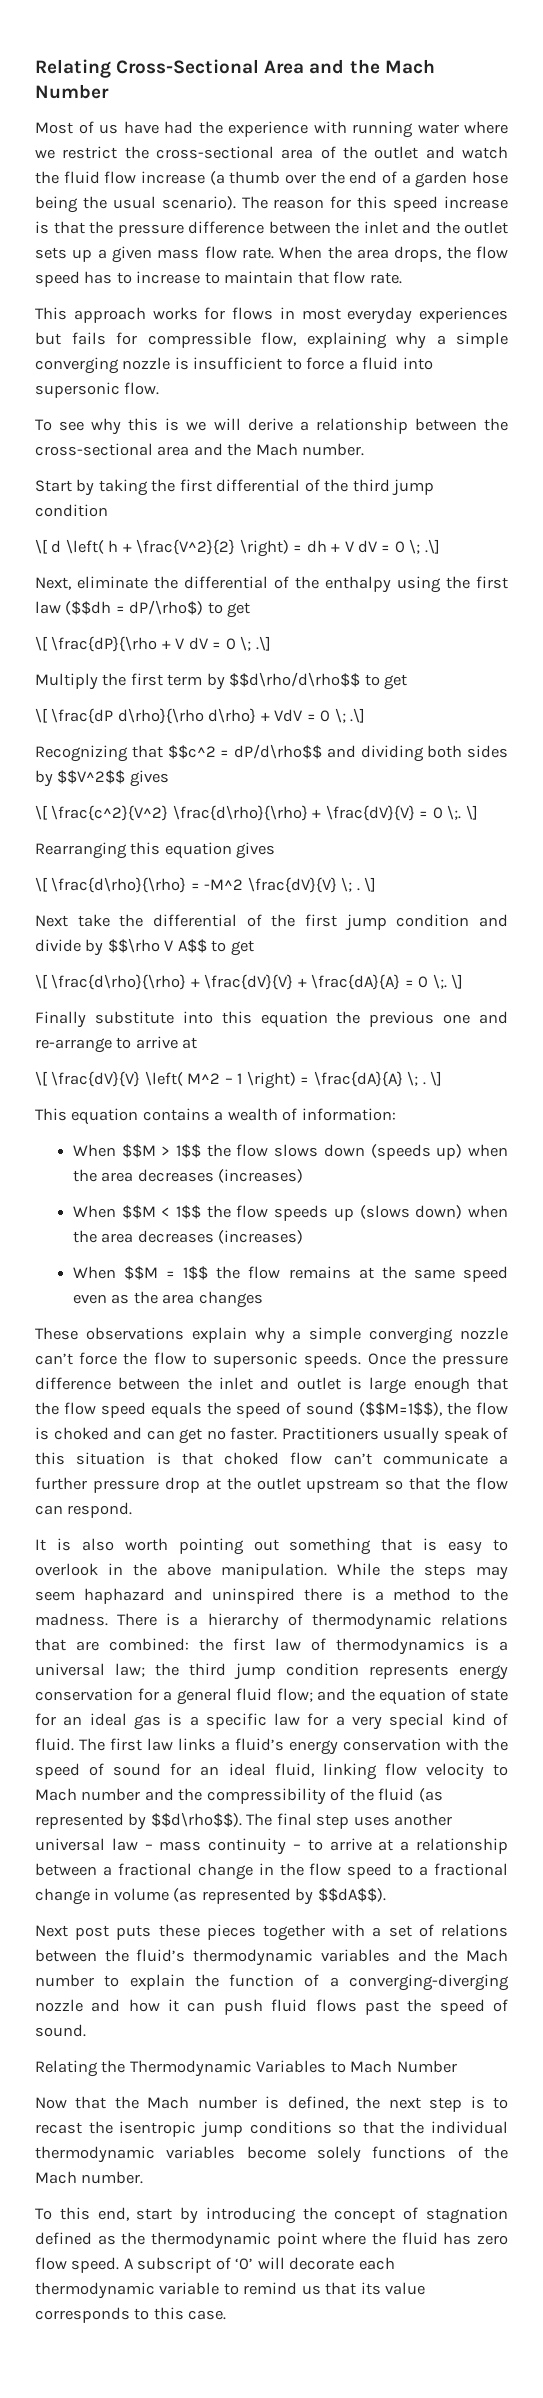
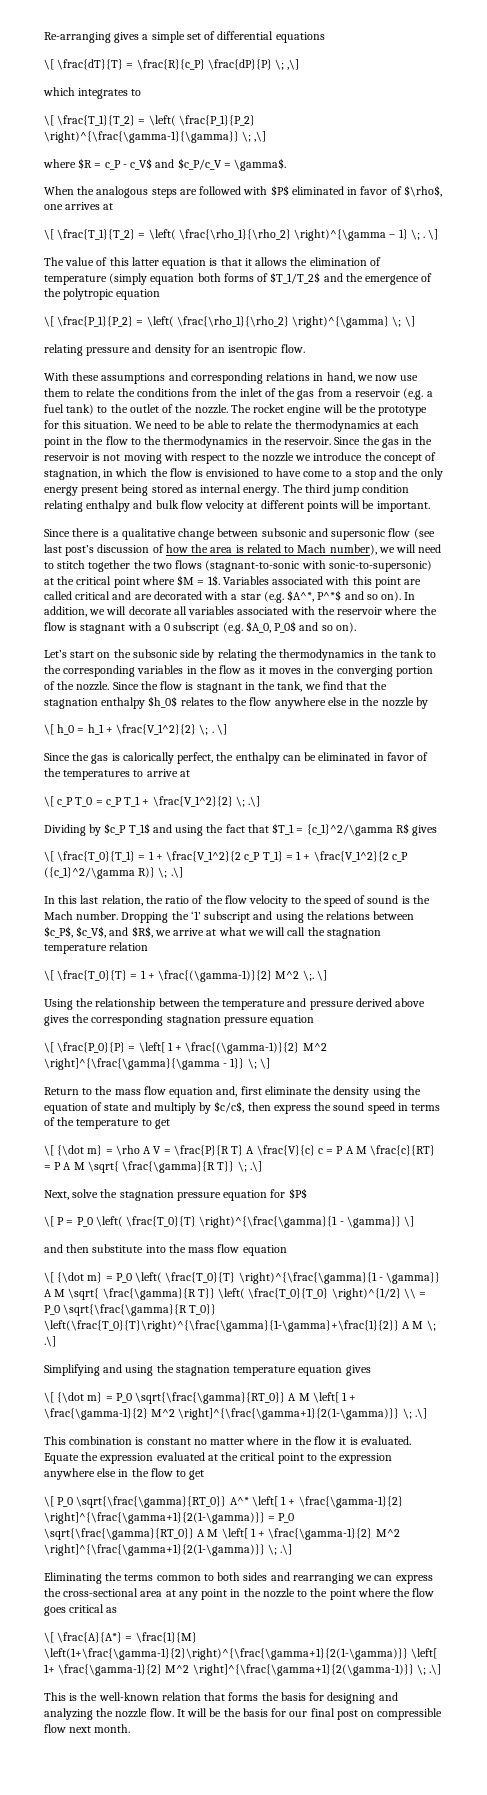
- Relating Cross-Sectional Area and the Mach Number
- Most of us have had the experience with running water where we restrict the cross-sectional area of the outlet and watch the fluid flow increase (a thumb over the end of a garden hose being the usual scenario). The reason for this speed increase is that the pressure difference between the inlet and the outlet sets up a given mass flow rate. When the area drops, the flow speed has to increase to maintain that flow rate.
- This approach works for flows in most everyday experiences but fails for compressible flow, explaining why a simple converging nozzle is insufficient to force a fluid into supersonic flow.
- To see why this is we will derive a relationship between the cross-sectional area and the Mach number.
- Start by taking the first differential of the third jump condition
- \[ d \left( h + \frac{V^2}{2} \right) = dh + V dV = 0 \; .\]
- Next, eliminate the differential of the enthalpy using the first law ($$dh = dP/\rho$) to get
- \[ \frac{dP}{\rho + V dV = 0 \; .\]
- Multiply the first term by $$d\rho/d\rho$$ to get
- \[ \frac{dP d\rho}{\rho d\rho} + VdV = 0 \; .\]
- Recognizing that $$c^2 = dP/d\rho$$ and dividing both sides by $$V^2$$ gives
- \[ \frac{c^2}{V^2} \frac{d\rho}{\rho} + \frac{dV}{V} = 0 \;. \]
- Rearranging this equation gives
- \[ \frac{d\rho}{\rho} = -M^2 \frac{dV}{V} \; . \]
- Next take the differential of the first jump condition and divide by $$\rho V A$$ to get
- \[ \frac{d\rho}{\rho} + \frac{dV}{V} + \frac{dA}{A} = 0 \;. \]
- Finally substitute into this equation the previous one and re-arrange to arrive at
- \[ \frac{dV}{V} \left( M^2 – 1 \right) = \frac{dA}{A} \; . \]
- This equation contains a wealth of information:
- When $$M > 1$$ the flow slows down (speeds up) when the area decreases (increases)
- When $$M < 1$$ the flow speeds up (slows down) when the area decreases (increases)
- When $$M = 1$$ the flow remains at the same speed even as the area changes
- These observations explain why a simple converging nozzle can’t force the flow to supersonic speeds. Once the pressure difference between the inlet and outlet is large enough that the flow speed equals the speed of sound ($$M=1$$), the flow is choked and can get no faster. Practitioners usually speak of this situation is that choked flow can’t communicate a further pressure drop at the outlet upstream so that the flow can respond.
- It is also worth pointing out something that is easy to overlook in the above manipulation. While the steps may seem haphazard and uninspired there is a method to the madness. There is a hierarchy of thermodynamic relations that are combined: the first law of thermodynamics is a universal law; the third jump condition represents energy conservation for a general fluid flow; and the equation of state for an ideal gas is a specific law for a very special kind of fluid. The first law links a fluid’s energy conservation with the speed of sound for an ideal fluid, linking flow velocity to Mach number and the compressibility of the fluid (as represented by $$d\rho$$). The final step uses another universal law – mass continuity – to arrive at a relationship between a fractional change in the flow speed to a fractional change in volume (as represented by $$dA$$).
- Next post puts these pieces together with a set of relations between the fluid’s thermodynamic variables and the Mach number to explain the function of a converging-diverging nozzle and how it can push fluid flows past the speed of sound.
- Relating the Thermodynamic Variables to Mach Number
- Now that the Mach number is defined, the next step is to recast the isentropic jump conditions so that the individual thermodynamic variables become solely functions of the Mach number.
- To this end, start by introducing the concept of stagnation defined as the thermodynamic point where the fluid has zero flow speed. A subscript of ‘0’ will decorate each thermodynamic variable to remind us that its value corresponds to this case.
+ Re-arranging gives a simple set of differential equations
+ \[ \frac{dT}{T} = \frac{R}{c_P} \frac{dP}{P} \; ,\]
+ which integrates to
+ \[ \frac{T_1}{T_2} = \left( \frac{P_1}{P_2} \right)^{\frac{\gamma-1}{\gamma}} \; ,\]
+ where $R = c_P - c_V$ and $c_P/c_V = \gamma$.
+ When the analogous steps are followed with $P$ eliminated in favor of $\rho$, one arrives at
+ \[ \frac{T_1}{T_2} = \left( \frac{\rho_1}{\rho_2} \right)^{\gamma – 1} \; . \]
+ The value of this latter equation is that it allows the elimination of temperature (simply equation both forms of $T_1/T_2$ and the emergence of the polytropic equation
+ \[ \frac{P_1}{P_2} = \left( \frac{\rho_1}{\rho_2} \right)^{\gamma} \; \]
+ relating pressure and density for an isentropic flow.
+ With these assumptions and corresponding relations in hand, we now use them to relate the conditions from the inlet of the gas from a reservoir (e.g. a fuel tank) to the outlet of the nozzle. The rocket engine will be the prototype for this situation. We need to be able to relate the thermodynamics at each point in the flow to the thermodynamics in the reservoir. Since the gas in the reservoir is not moving with respect to the nozzle we introduce the concept of stagnation, in which the flow is envisioned to have come to a stop and the only energy present being stored as internal energy. The third jump condition relating enthalpy and bulk flow velocity at different points will be important.
+ Since there is a qualitative change between subsonic and supersonic flow (see last post’s discussion of how the area is related to Mach number), we will need to stitch together the two flows (stagnant-to-sonic with sonic-to-supersonic) at the critical point where $M = 1$. Variables associated with this point are called critical and are decorated with a star (e.g. $A^*, P^*$ and so on). In addition, we will decorate all variables associated with the reservoir where the flow is stagnant with a 0 subscript (e.g. $A_0, P_0$ and so on).
+ Let’s start on the subsonic side by relating the thermodynamics in the tank to the corresponding variables in the flow as it moves in the converging portion of the nozzle. Since the flow is stagnant in the tank, we find that the stagnation enthalpy $h_0$ relates to the flow anywhere else in the nozzle by
+ \[ h_0 = h_1 + \frac{V_1^2}{2} \; . \]
+ Since the gas is calorically perfect, the enthalpy can be eliminated in favor of the temperatures to arrive at
+ \[ c_P T_0 = c_P T_1 + \frac{V_1^2}{2} \; .\]
+ Dividing by $c_P T_1$ and using the fact that $T_1 = {c_1}^2/\gamma R$ gives
+ \[ \frac{T_0}{T_1} = 1 + \frac{V_1^2}{2 c_P T_1} = 1 + \frac{V_1^2}{2 c_P ({c_1}^2/\gamma R)} \; .\]
+ In this last relation, the ratio of the flow velocity to the speed of sound is the Mach number. Dropping the ‘1’ subscript and using the relations between $c_P$, $c_V$, and $R$, we arrive at what we will call the stagnation temperature relation
+ \[ \frac{T_0}{T} = 1 + \frac{(\gamma-1)}{2} M^2 \;. \]
+ Using the relationship between the temperature and pressure derived above gives the corresponding stagnation pressure equation
+ \[ \frac{P_0}{P} = \left[ 1 + \frac{(\gamma-1)}{2} M^2 \right]^{\frac{\gamma}{\gamma - 1}} \; \]
+ Return to the mass flow equation and, first eliminate the density using the equation of state and multiply by $c/c$, then express the sound speed in terms of the temperature to get
+ \[ {\dot m} = \rho A V = \frac{P}{R T} A \frac{V}{c} c = P A M \frac{c}{RT} = P A M \sqrt{ \frac{\gamma}{R T}} \; .\]
+ Next, solve the stagnation pressure equation for $P$
+ \[ P = P_0 \left( \frac{T_0}{T} \right)^{\frac{\gamma}{1 - \gamma}} \]
+ and then substitute into the mass flow equation
+ \[ {\dot m} = P_0 \left( \frac{T_0}{T} \right)^{\frac{\gamma}{1 - \gamma}} A M \sqrt{ \frac{\gamma}{R T}} \left( \frac{T_0}{T_0} \right)^{1/2} \\ = P_0 \sqrt{\frac{\gamma}{R T_0}} \left(\frac{T_0}{T}\right)^{\frac{\gamma}{1-\gamma}+\frac{1}{2}} A M \; .\]
+ Simplifying and using the stagnation temperature equation gives
+ \[ {\dot m} = P_0 \sqrt{\frac{\gamma}{RT_0}} A M \left[ 1 + \frac{\gamma-1}{2} M^2 \right]^{\frac{\gamma+1}{2(1-\gamma)}} \; .\]
+ This combination is constant no matter where in the flow it is evaluated. Equate the expression evaluated at the critical point to the expression anywhere else in the flow to get
+ \[ P_0 \sqrt{\frac{\gamma}{RT_0}} A^* \left[ 1 + \frac{\gamma-1}{2} \right]^{\frac{\gamma+1}{2(1-\gamma)}} = P_0 \sqrt{\frac{\gamma}{RT_0}} A M \left[ 1 + \frac{\gamma-1}{2} M^2 \right]^{\frac{\gamma+1}{2(1-\gamma)}} \; .\]
+ Eliminating the terms common to both sides and rearranging we can express the cross-sectional area at any point in the nozzle to the point where the flow goes critical as
+ \[ \frac{A}{A*} = \frac{1}{M} \left(1+\frac{\gamma-1}{2}\right)^{\frac{\gamma+1}{2(1-\gamma)}} \left[ 1+ \frac{\gamma-1}{2} M^2 \right]^{\frac{\gamma+1}{2(\gamma-1)}} \; .\]
+ This is the well-known relation that forms the basis for designing and analyzing the nozzle flow. It will be the basis for our final post on compressible flow next month.

